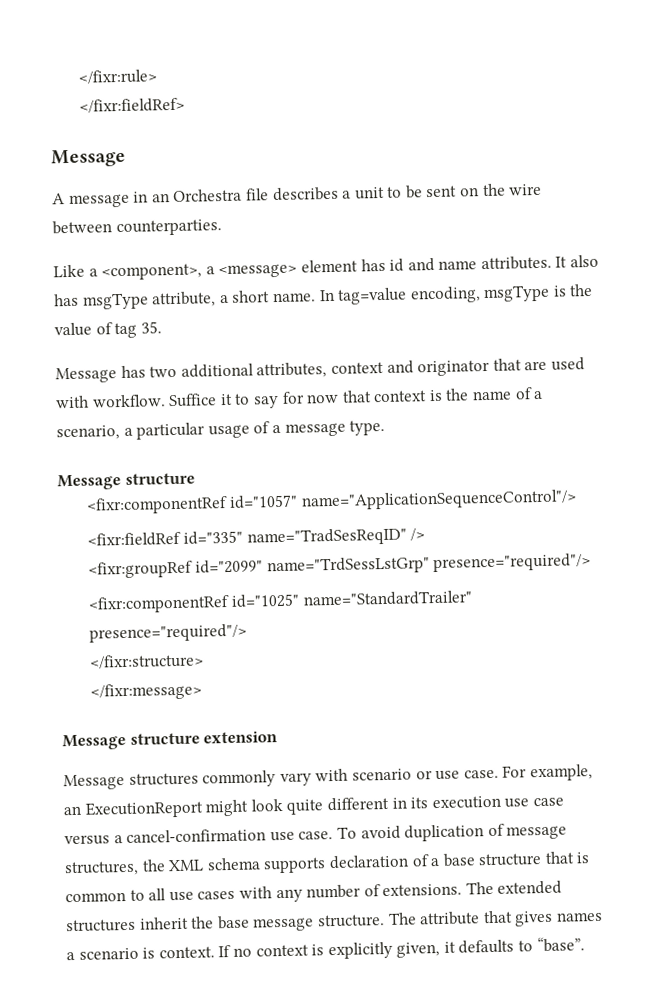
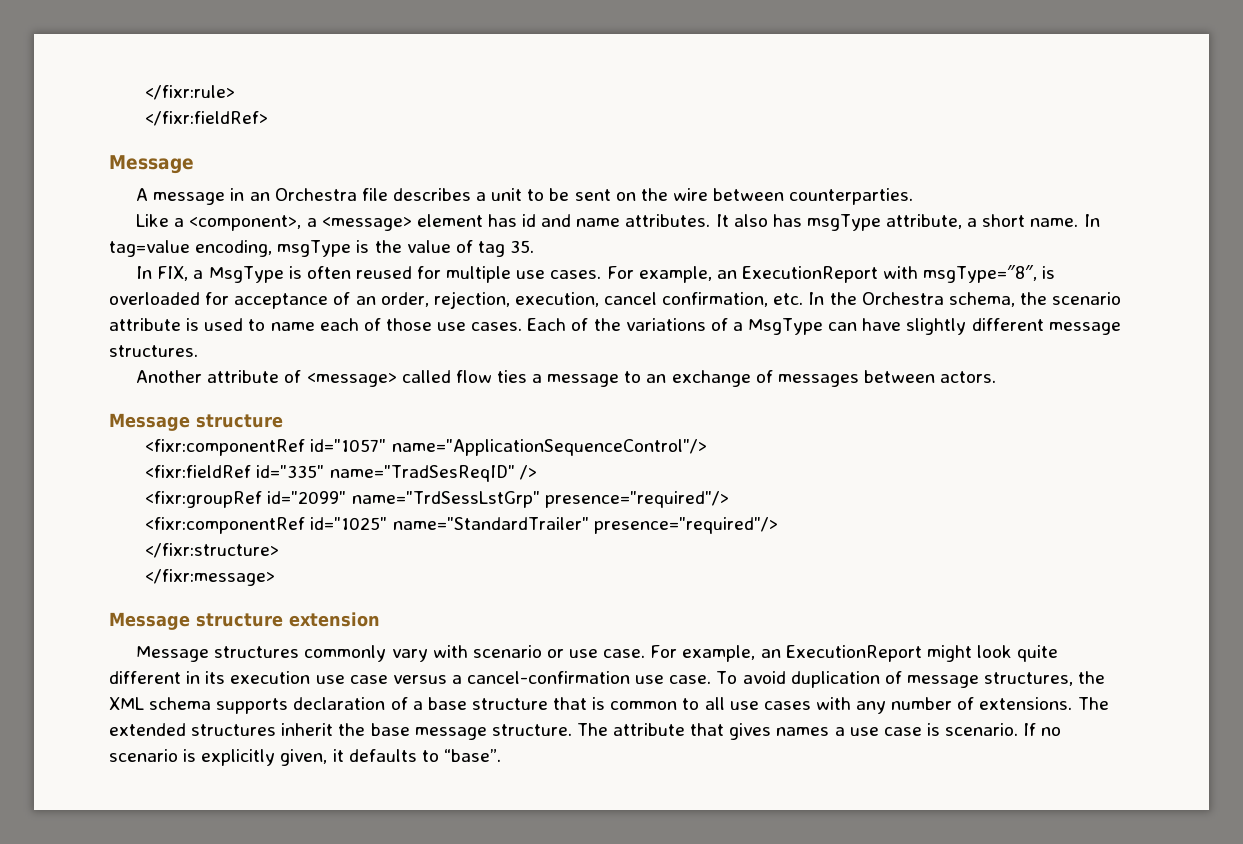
- Message has two additional attributes, context and originator that are used with workflow. Suffice it to say for now that context is the name of a scenario, a particular usage of a message type.
+ In FIX, a MsgType is often reused for multiple use cases. For example, an ExecutionReport with msgType=″8″, is overloaded for acceptance of an order, rejection, execution, cancel confirmation, etc. In the Orchestra schema, the scenario attribute is used to name each of those use cases. Each of the variations of a MsgType can have slightly different message structures.
+ Another attribute of <message> called flow ties a message to an exchange of messages between actors.
- The attribute that gives names a scenario is context.
+ The attribute that gives names a use case is scenario.
- If no context is explicitly given, it defaults to “base”.
+ If no scenario is explicitly given, it defaults to “base”.

